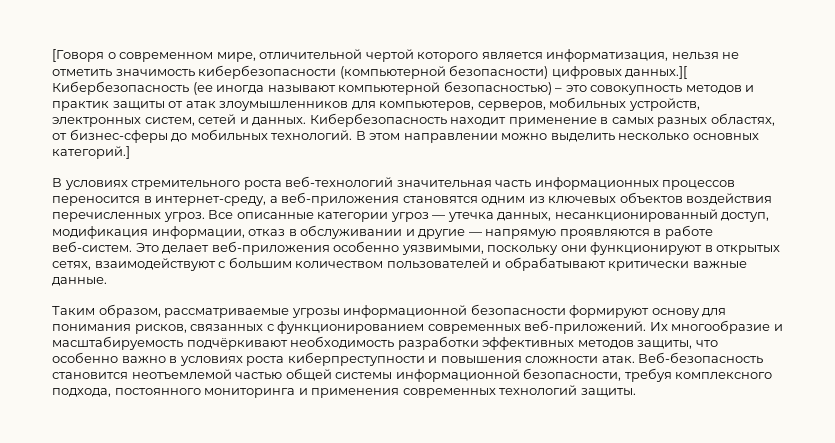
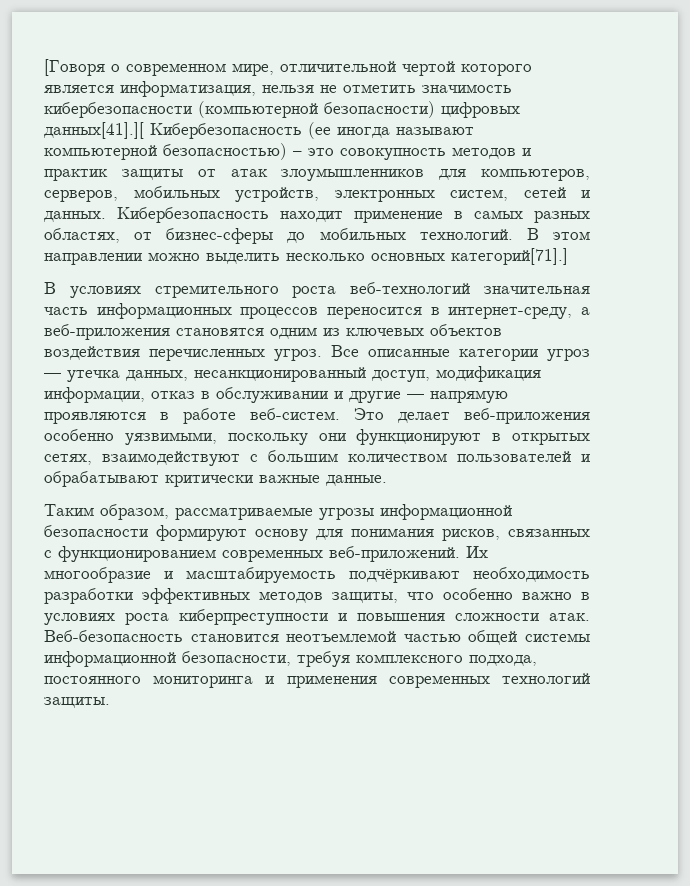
- [Говоря о современном мире, отличительной чертой которого является информатизация, нельзя не отметить значимость кибербезопасности (компьютерной безопасности) цифровых данных.][ Кибербезопасность (ее иногда называют компьютерной безопасностью) – это совокупность методов и практик защиты от атак злоумышленников для компьютеров, серверов, мобильных устройств, электронных систем, сетей и данных.
+ [Говоря о современном мире, отличительной чертой которого является информатизация, нельзя не отметить значимость кибербезопасности (компьютерной безопасности) цифровых данных[41].][ Кибербезопасность (ее иногда называют компьютерной безопасностью) – это совокупность методов и практик защиты от атак злоумышленников для компьютеров, серверов, мобильных устройств, электронных систем, сетей и данных.
- В этом направлении можно выделить несколько основных категорий.]
+ В этом направлении можно выделить несколько основных категорий[71].]

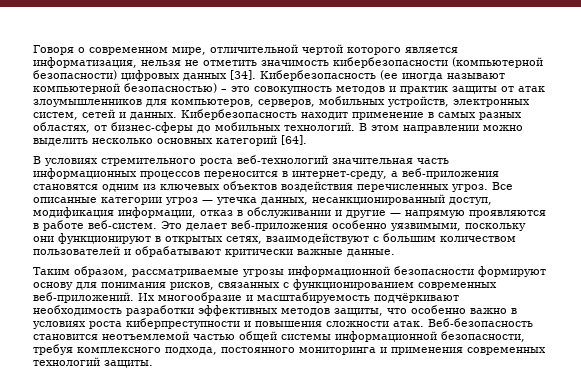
- [Говоря о современном мире, отличительной чертой которого является информатизация, нельзя не отметить значимость кибербезопасности (компьютерной безопасности) цифровых данных[41].][ Кибербезопасность (ее иногда называют компьютерной безопасностью) – это совокупность методов и практик защиты от атак злоумышленников для компьютеров, серверов, мобильных устройств, электронных систем, сетей и данных.
+ Говоря о современном мире, отличительной чертой которого является информатизация, нельзя не отметить значимость кибербезопасности (компьютерной безопасности) цифровых данных [34]. Кибербезопасность (ее иногда называют компьютерной безопасностью) – это совокупность методов и практик защиты от атак злоумышленников для компьютеров, серверов, мобильных устройств, электронных систем, сетей и данных.
- В этом направлении можно выделить несколько основных категорий[71].]
+ В этом направлении можно выделить несколько основных категорий [64].

